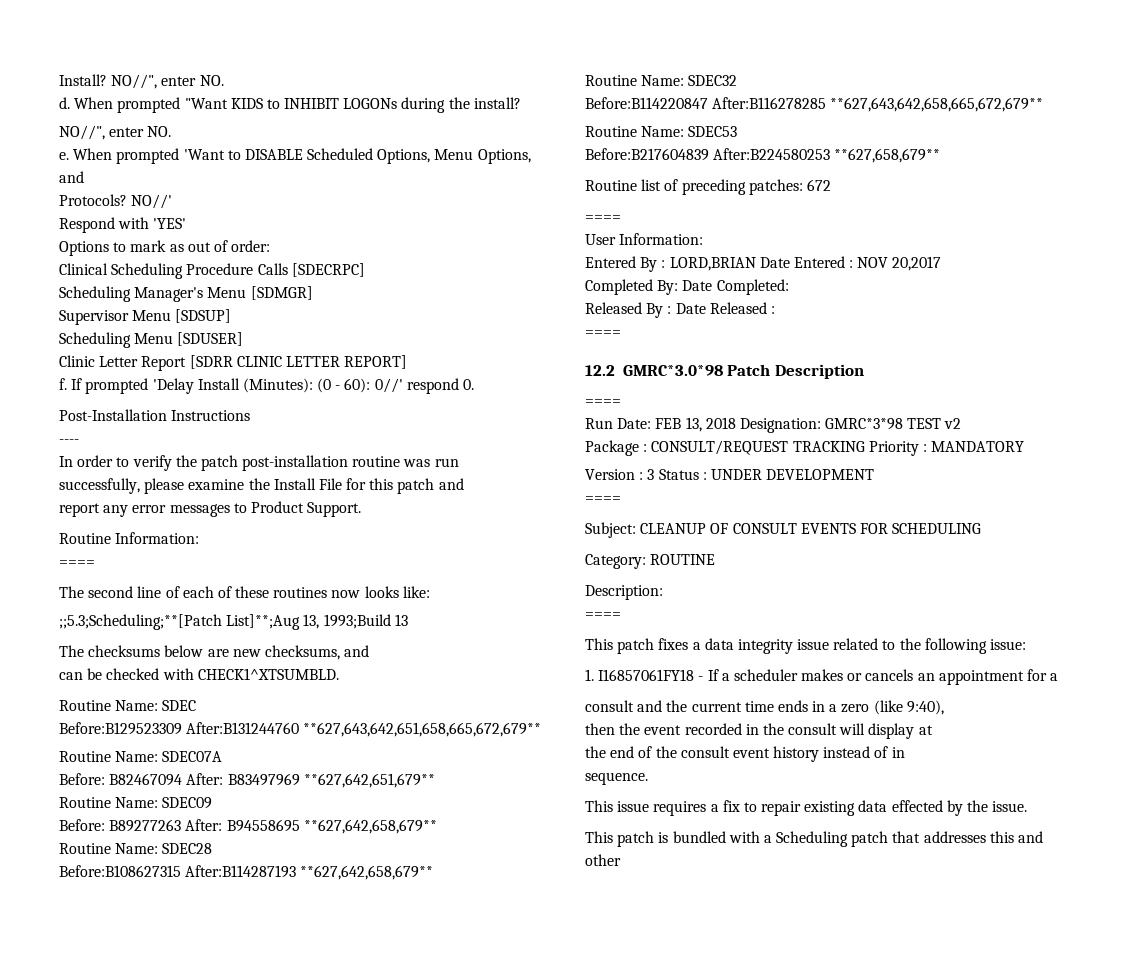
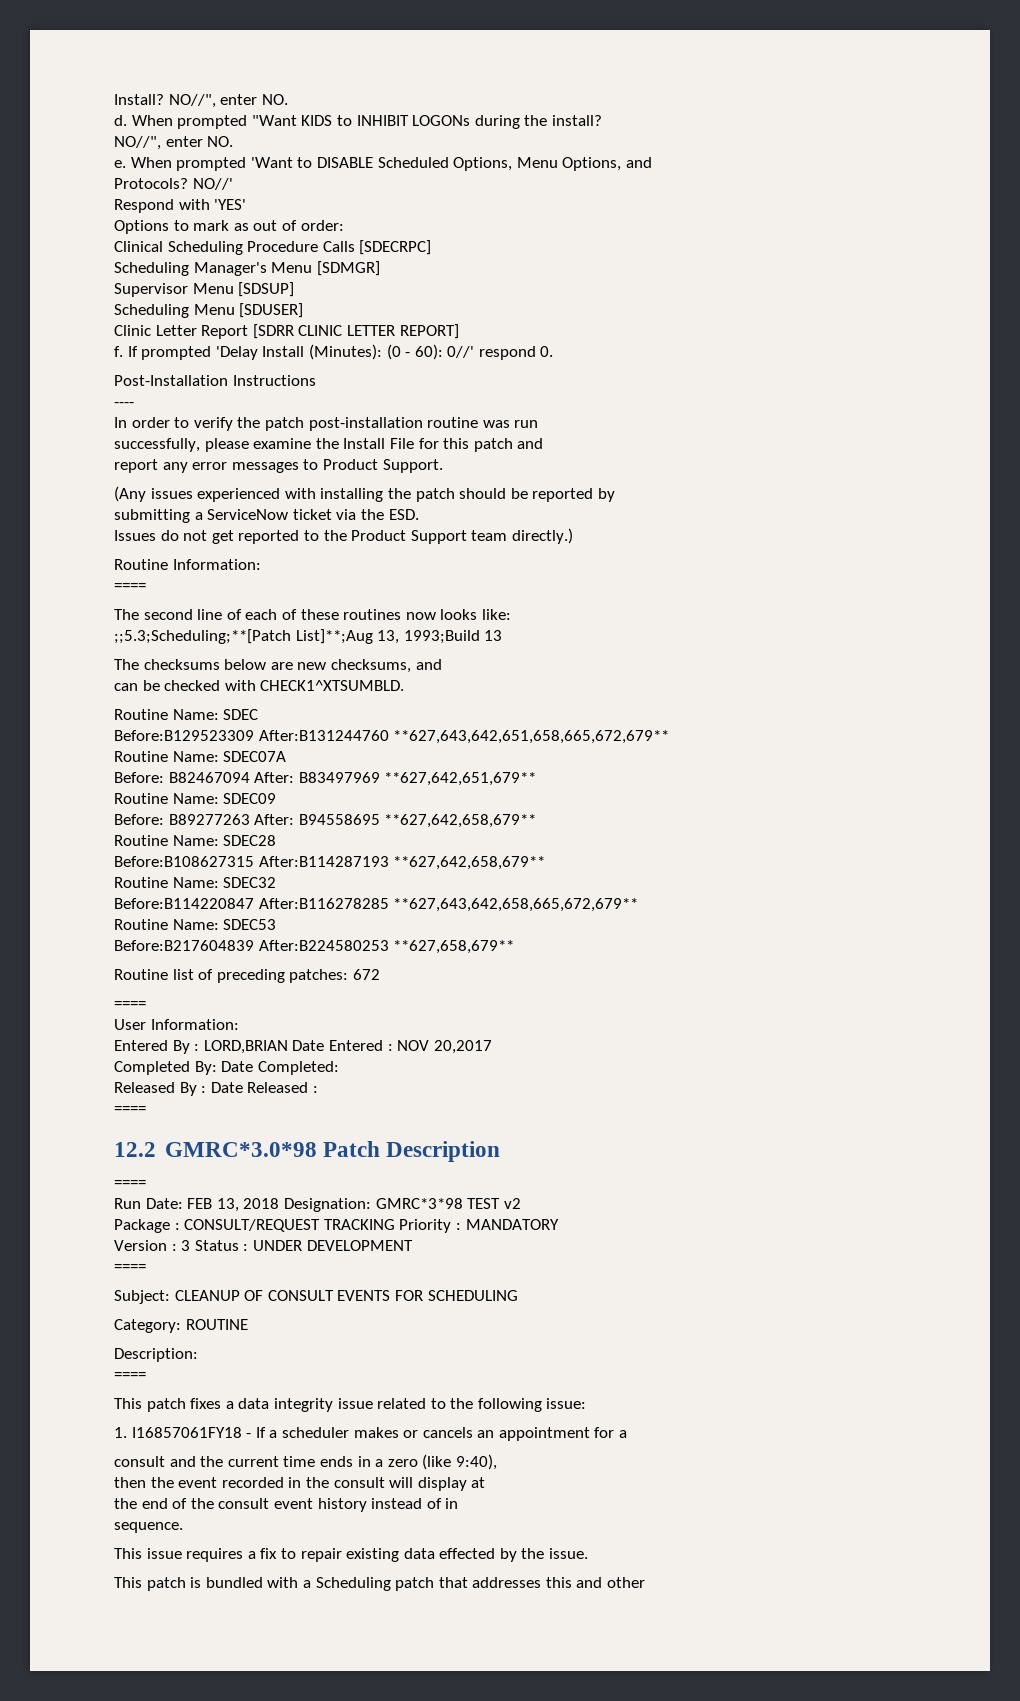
+ (Any issues experienced with installing the patch should be reported by
+ submitting a ServiceNow ticket via the ESD.
+ Issues do not get reported to the Product Support team directly.)

